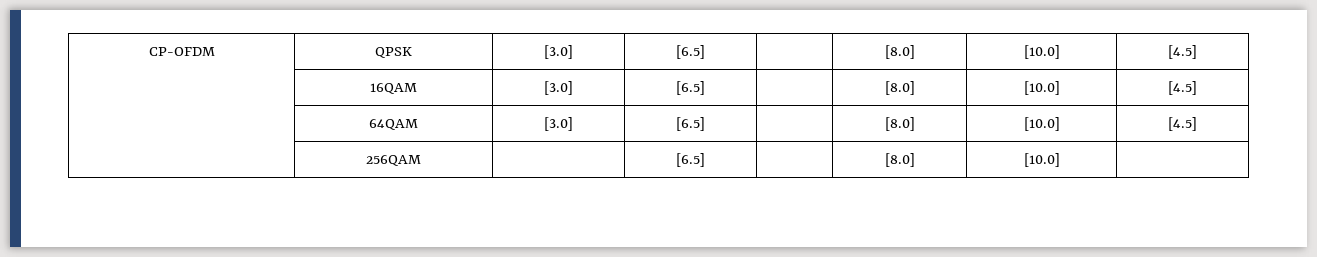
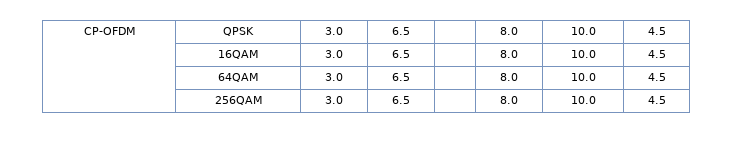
- CP-OFDM | QPSK | [3.0] | [6.5] | | [8.0] | [10.0] | [4.5]
- | 16QAM | [3.0] | [6.5] | | [8.0] | [10.0] | [4.5]
- | 64QAM | [3.0] | [6.5] | | [8.0] | [10.0] | [4.5]
- | 256QAM | | [6.5] | | [8.0] | [10.0] |
+ CP-OFDM | QPSK | 3.0 | 6.5 | | 8.0 | 10.0 | 4.5
+ | 16QAM | 3.0 | 6.5 | | 8.0 | 10.0 | 4.5
+ | 64QAM | 3.0 | 6.5 | | 8.0 | 10.0 | 4.5
+ | 256QAM | 3.0 | 6.5 | | 8.0 | 10.0 | 4.5

